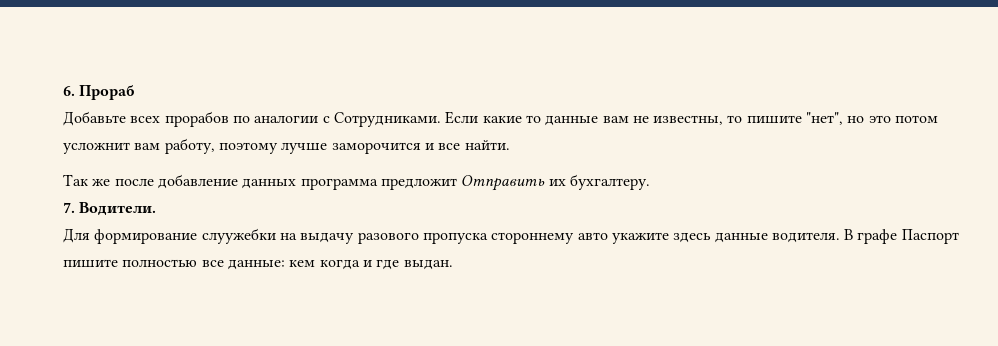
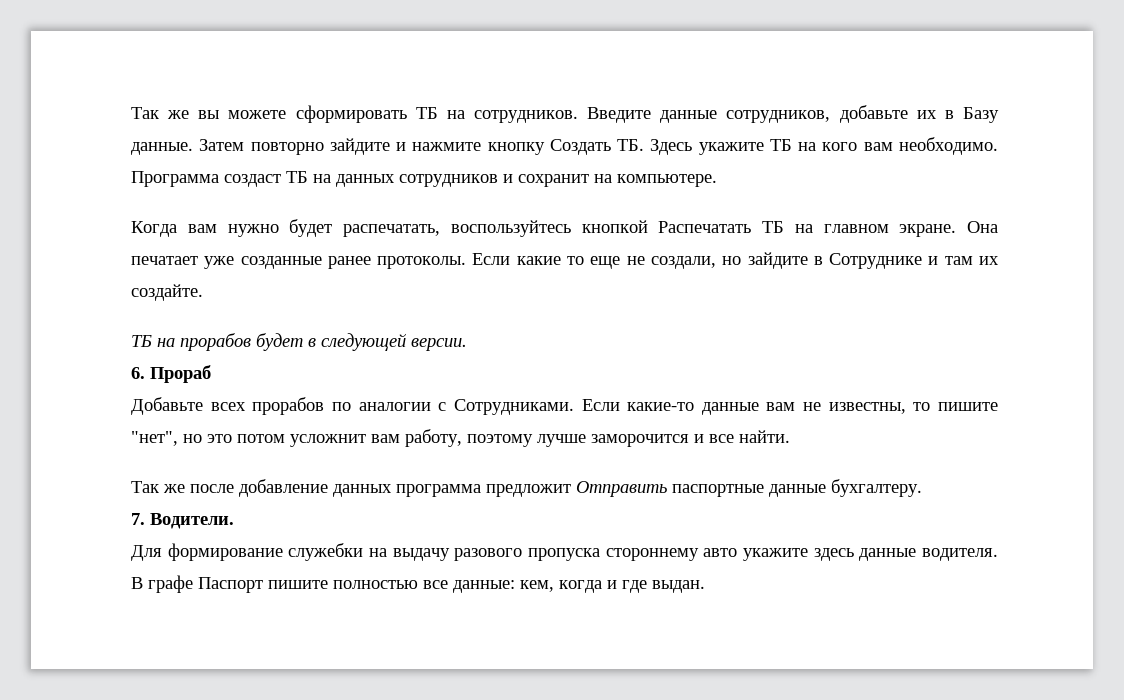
+ Так же вы можете сформировать ТБ на сотрудников. Введите данные сотрудников, добавьте их в Базу данные. Затем повторно зайдите и нажмите кнопку Создать ТБ. Здесь укажите ТБ на кого вам необходимо. Программа создаст ТБ на данных сотрудников и сохранит на компьютере.
+ Когда вам нужно будет распечатать, воспользуйтесь кнопкой Распечатать ТБ на главном экране. Она печатает уже созданные ранее протоколы. Если какие то еще не создали, но зайдите в Сотруднике и там их создайте.
+ ТБ на прорабов будет в следующей версии.
- Если какие то данные вам не известны, то пишите "нет", но это потом усложнит вам работу, поэтому лучше заморочится и все найти.
+ Если какие-то данные вам не известны, то пишите "нет", но это потом усложнит вам работу, поэтому лучше заморочится и все найти.
- Так же после добавление данных программа предложит Отправить их бухгалтеру.
+ Так же после добавление данных программа предложит Отправить паспортные данные бухгалтеру.
- Для формирование слуужебки на выдачу разового пропуска стороннему авто укажите здесь данные водителя.
+ Для формирование служебки на выдачу разового пропуска стороннему авто укажите здесь данные водителя.
- В графе Паспорт пишите полностью все данные: кем когда и где выдан.
+ В графе Паспорт пишите полностью все данные: кем, когда и где выдан.

